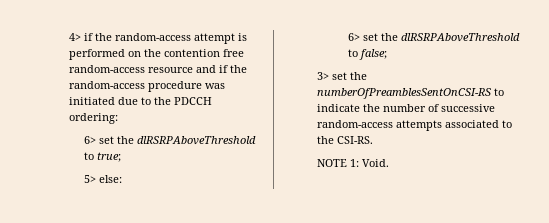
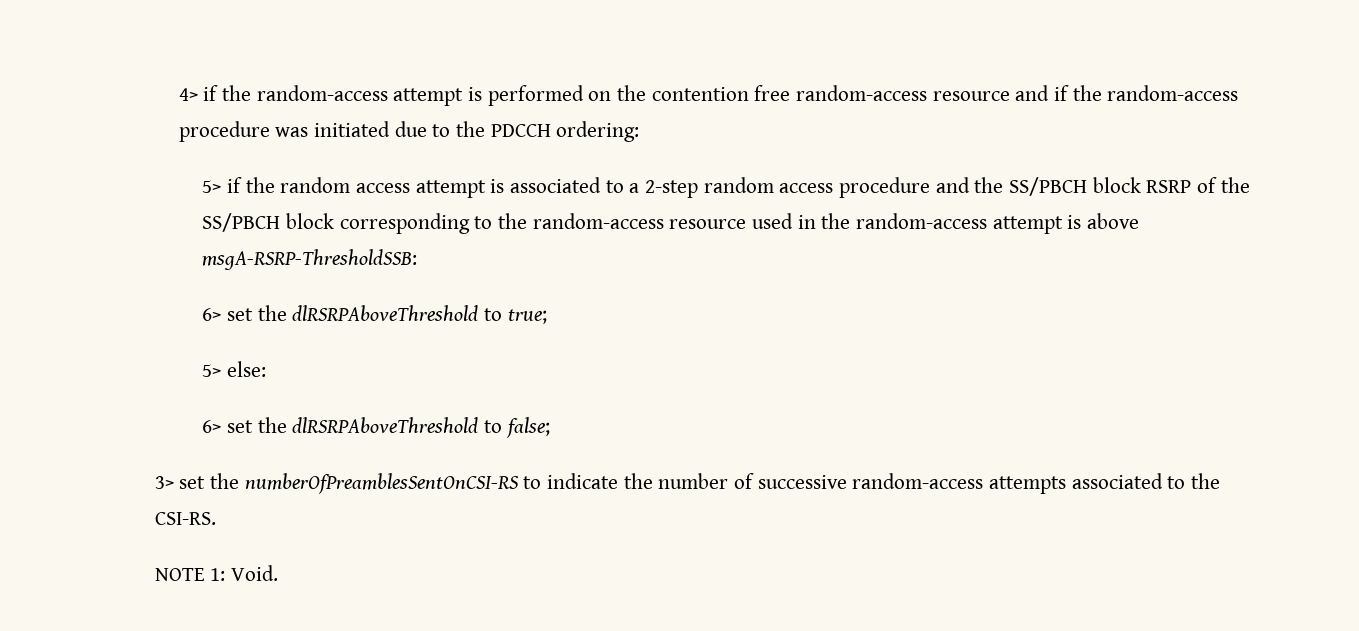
+ 5> if the random access attempt is associated to a 2-step random access procedure and the SS/PBCH block RSRP of the SS/PBCH block corresponding to the random-access resource used in the random-access attempt is above msgA-RSRP-ThresholdSSB:

